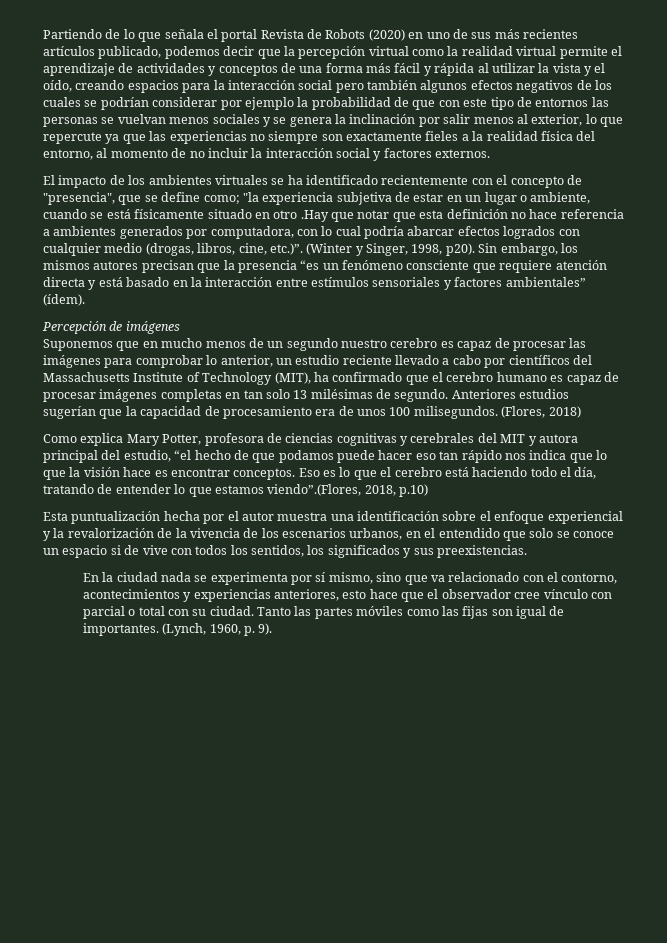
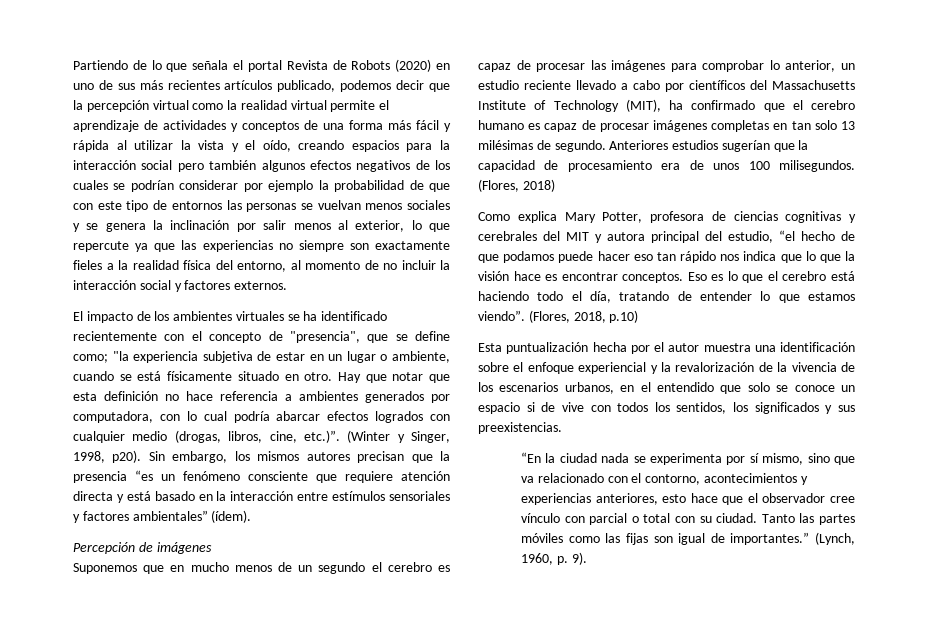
- "la experiencia subjetiva de estar en un lugar o ambiente, cuando se está físicamente situado en otro .Hay que notar que esta definición no hace referencia a ambientes generados por computadora, con lo cual podría abarcar efectos logrados con cualquier medio (drogas, libros, cine, etc.)”. (Winter y Singer, 1998, p20).
+ "la experiencia subjetiva de estar en un lugar o ambiente, cuando se está físicamente situado en otro. Hay que notar que esta definición no hace referencia a ambientes generados por computadora, con lo cual podría abarcar efectos logrados con cualquier medio (drogas, libros, cine, etc.)”. (Winter y Singer, 1998, p20).
- Suponemos que en mucho menos de un segundo nuestro cerebro es capaz de procesar las imágenes para comprobar lo anterior, un estudio reciente llevado a cabo por científicos del Massachusetts Institute of Technology (MIT), ha confirmado que el cerebro humano es capaz de procesar imágenes completas en tan solo 13 milésimas de segundo.
+ Suponemos que en mucho menos de un segundo el cerebro es capaz de procesar las imágenes para comprobar lo anterior, un estudio reciente llevado a cabo por científicos del Massachusetts Institute of Technology (MIT), ha confirmado que el cerebro humano es capaz de procesar imágenes completas en tan solo 13 milésimas de segundo.
- Eso es lo que el cerebro está haciendo todo el día, tratando de entender lo que estamos viendo”.(Flores, 2018, p.10)
+ Eso es lo que el cerebro está haciendo todo el día, tratando de entender lo que estamos viendo”. (Flores, 2018, p.10)
- En la ciudad nada se experimenta por sí mismo, sino que va relacionado con el contorno, acontecimientos y experiencias anteriores, esto hace que el observador cree vínculo con parcial o total con su ciudad.
+ “En la ciudad nada se experimenta por sí mismo, sino que va relacionado con el contorno, acontecimientos y experiencias anteriores, esto hace que el observador cree vínculo con parcial o total con su ciudad.
- Tanto las partes móviles como las fijas son igual de importantes.
+ Tanto las partes móviles como las fijas son igual de importantes.”

